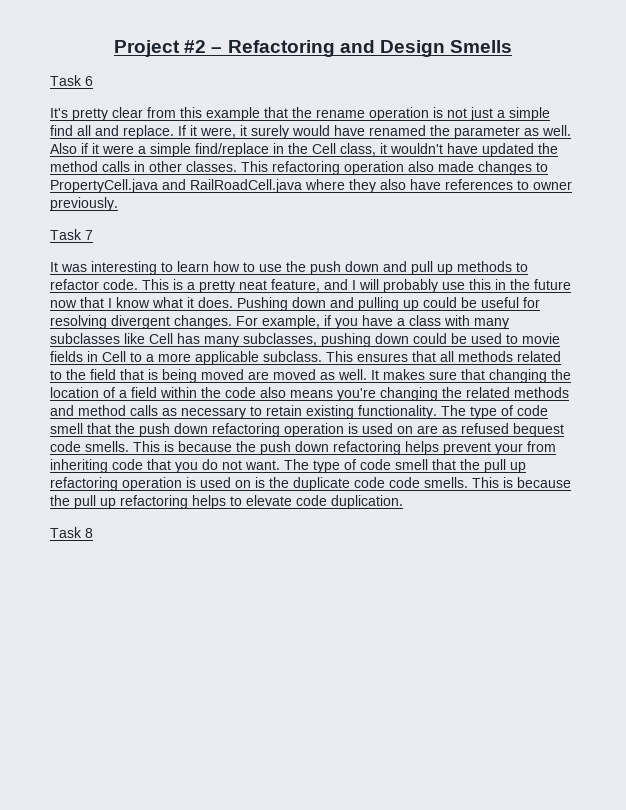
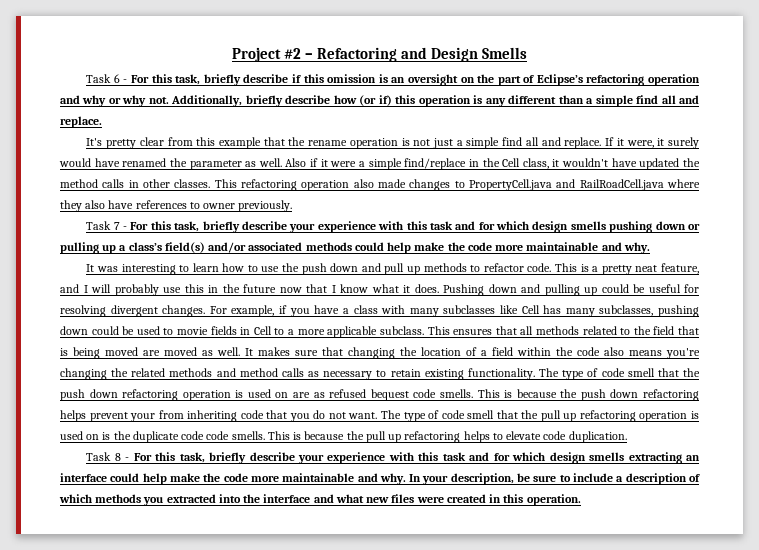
- Task 6
+ Task 6 - For this task, briefly describe if this omission is an oversight on the part of Eclipse’s refactoring operation and why or why not. Additionally, briefly describe how (or if) this operation is any different than a simple find all and replace.
- Task 7
+ Task 7 - For this task, briefly describe your experience with this task and for which design smells pushing down or pulling up a class’s field(s) and/or associated methods could help make the code more maintainable and why.
- Task 8
+ Task 8 - For this task, briefly describe your experience with this task and for which design smells extracting an interface could help make the code more maintainable and why. In your description, be sure to include a description of which methods you extracted into the interface and what new files were created in this operation.

